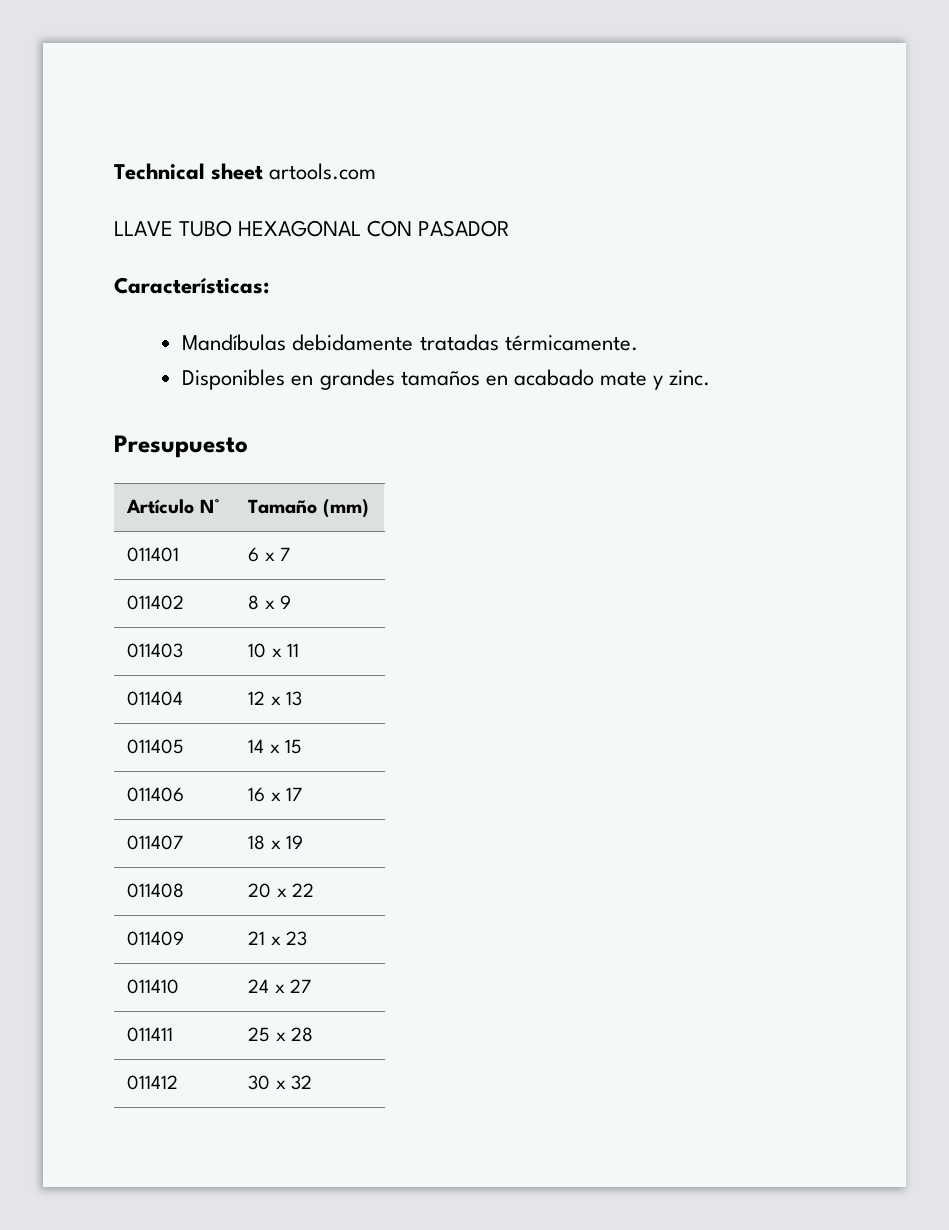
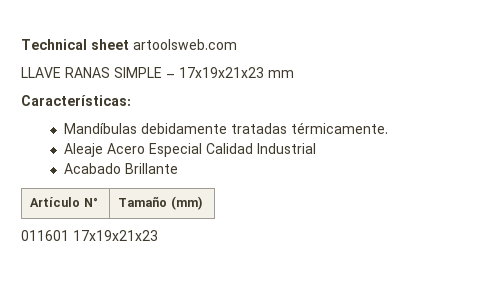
- Technical sheet artools.com
+ Technical sheet artoolsweb.com
- LLAVE TUBO HEXAGONAL CON PASADOR
+ LLAVE RANAS SIMPLE – 17x19x21x23 mm
- Disponibles en grandes tamaños en acabado mate y zinc.
- Presupuesto
+ Aleaje Acero Especial Calidad Industrial
+ Acabado Brillante
  Artículo N° | Tamaño (mm)
- 011401 | 6 x 7
- 011402 | 8 x 9
- 011403 | 10 x 11
- 011404 | 12 x 13
- 011405 | 14 x 15
- 011406 | 16 x 17
- 011407 | 18 x 19
- 011408 | 20 x 22
- 011409 | 21 x 23
- 011410 | 24 x 27
- 011411 | 25 x 28
- 011412 | 30 x 32
+ 011601 17x19x21x23

